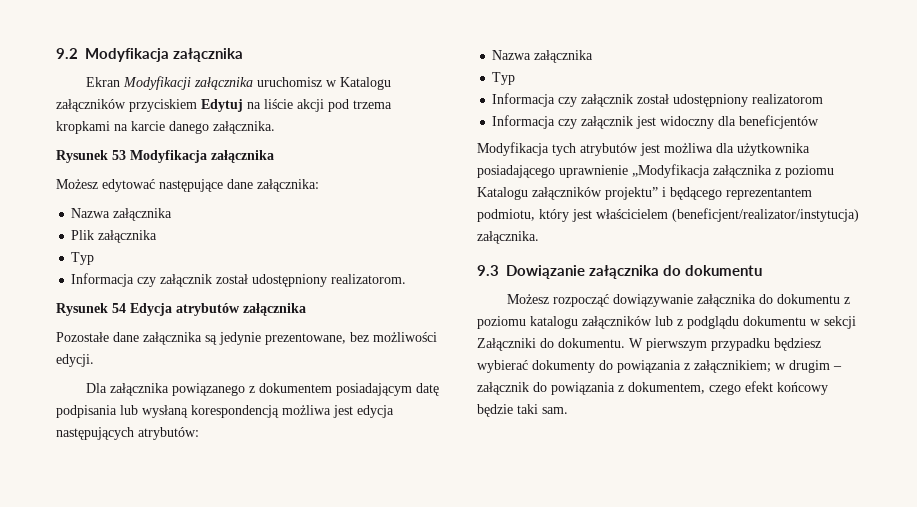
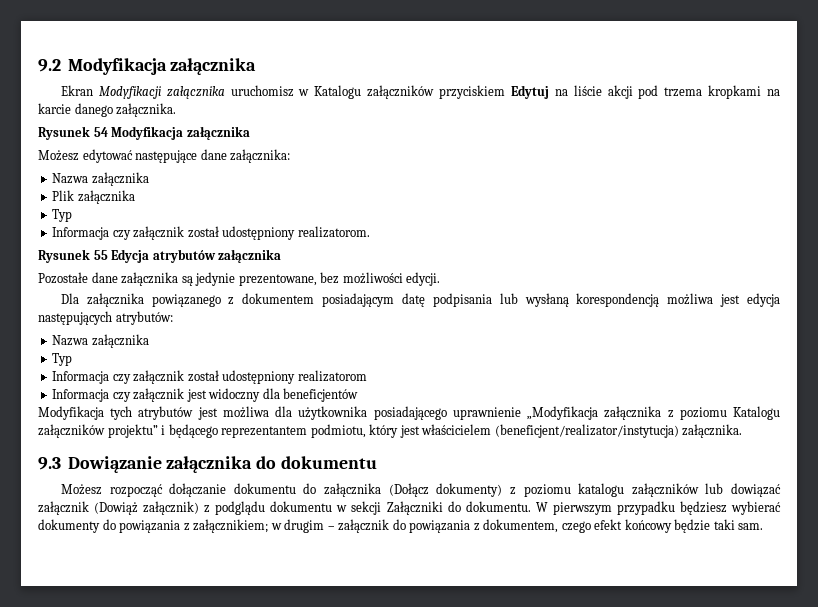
- Rysunek 53 Modyfikacja załącznika
+ Rysunek 54 Modyfikacja załącznika
- Rysunek 54 Edycja atrybutów załącznika
+ Rysunek 55 Edycja atrybutów załącznika
- Możesz rozpocząć dowiązywanie załącznika do dokumentu z poziomu katalogu załączników lub z podglądu dokumentu w sekcji Załączniki do dokumentu.
+ Możesz rozpocząć dołączanie dokumentu do załącznika (Dołącz dokumenty) z poziomu katalogu załączników lub dowiązać załącznik (Dowiąż załącznik) z podglądu dokumentu w sekcji Załączniki do dokumentu.

